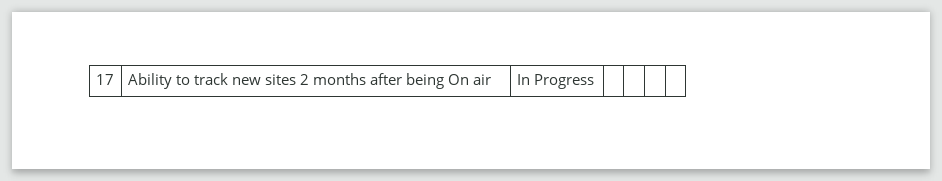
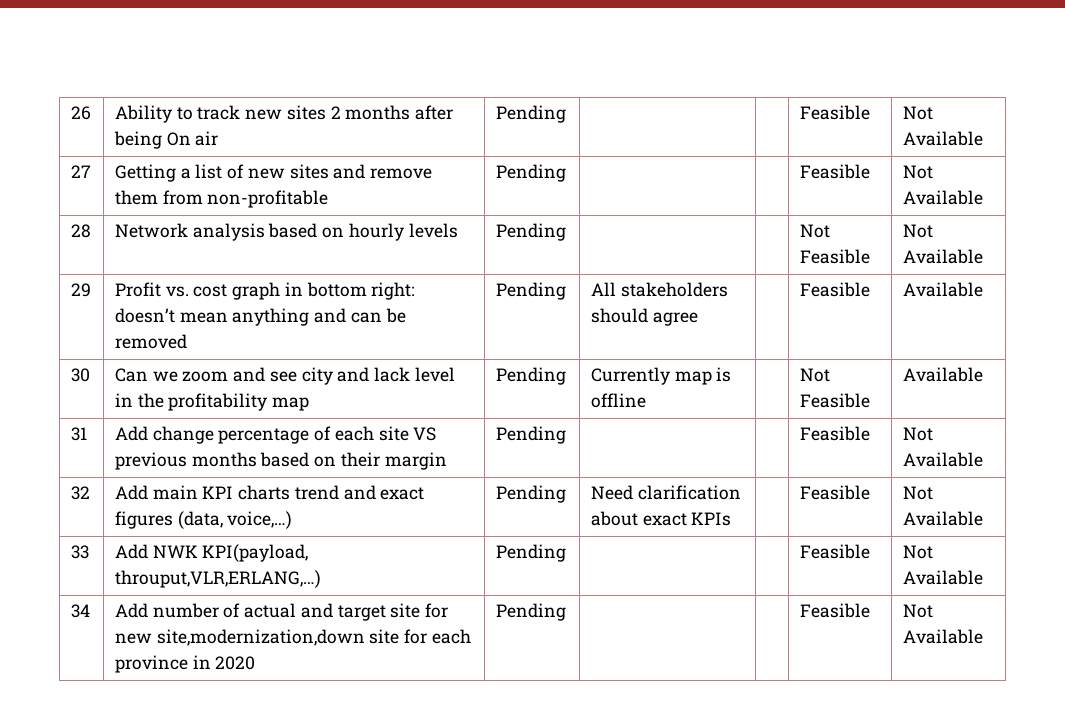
- 17 | Ability to track new sites 2 months after being On air | In Progress | | | |
+ 26 | Ability to track new sites 2 months after being On air | Pending | | | Feasible | Not Available
+ 27 | Getting a list of new sites and remove them from non-profitable | Pending | | | Feasible | Not Available
+ 28 | Network analysis based on hourly levels | Pending | | | Not Feasible | Not Available
+ 29 | Profit vs. cost graph in bottom right: doesn’t mean anything and can be removed | Pending | All stakeholders should agree | | Feasible | Available
+ 30 | Can we zoom and see city and lack level in the profitability map | Pending | Currently map is offline | | Not Feasible | Available
+ 31 | Add change percentage of each site VS previous months based on their margin | Pending | | | Feasible | Not Available
+ 32 | Add main KPI charts trend and exact figures (data, voice,…) | Pending | Need clarification about exact KPIs | | Feasible | Not Available
+ 33 | Add NWK KPI(payload, throuput,VLR,ERLANG,…) | Pending | | | Feasible | Not Available
+ 34 | Add number of actual and target site for new site,modernization,down site for each province in 2020 | Pending | | | Feasible | Not Available

